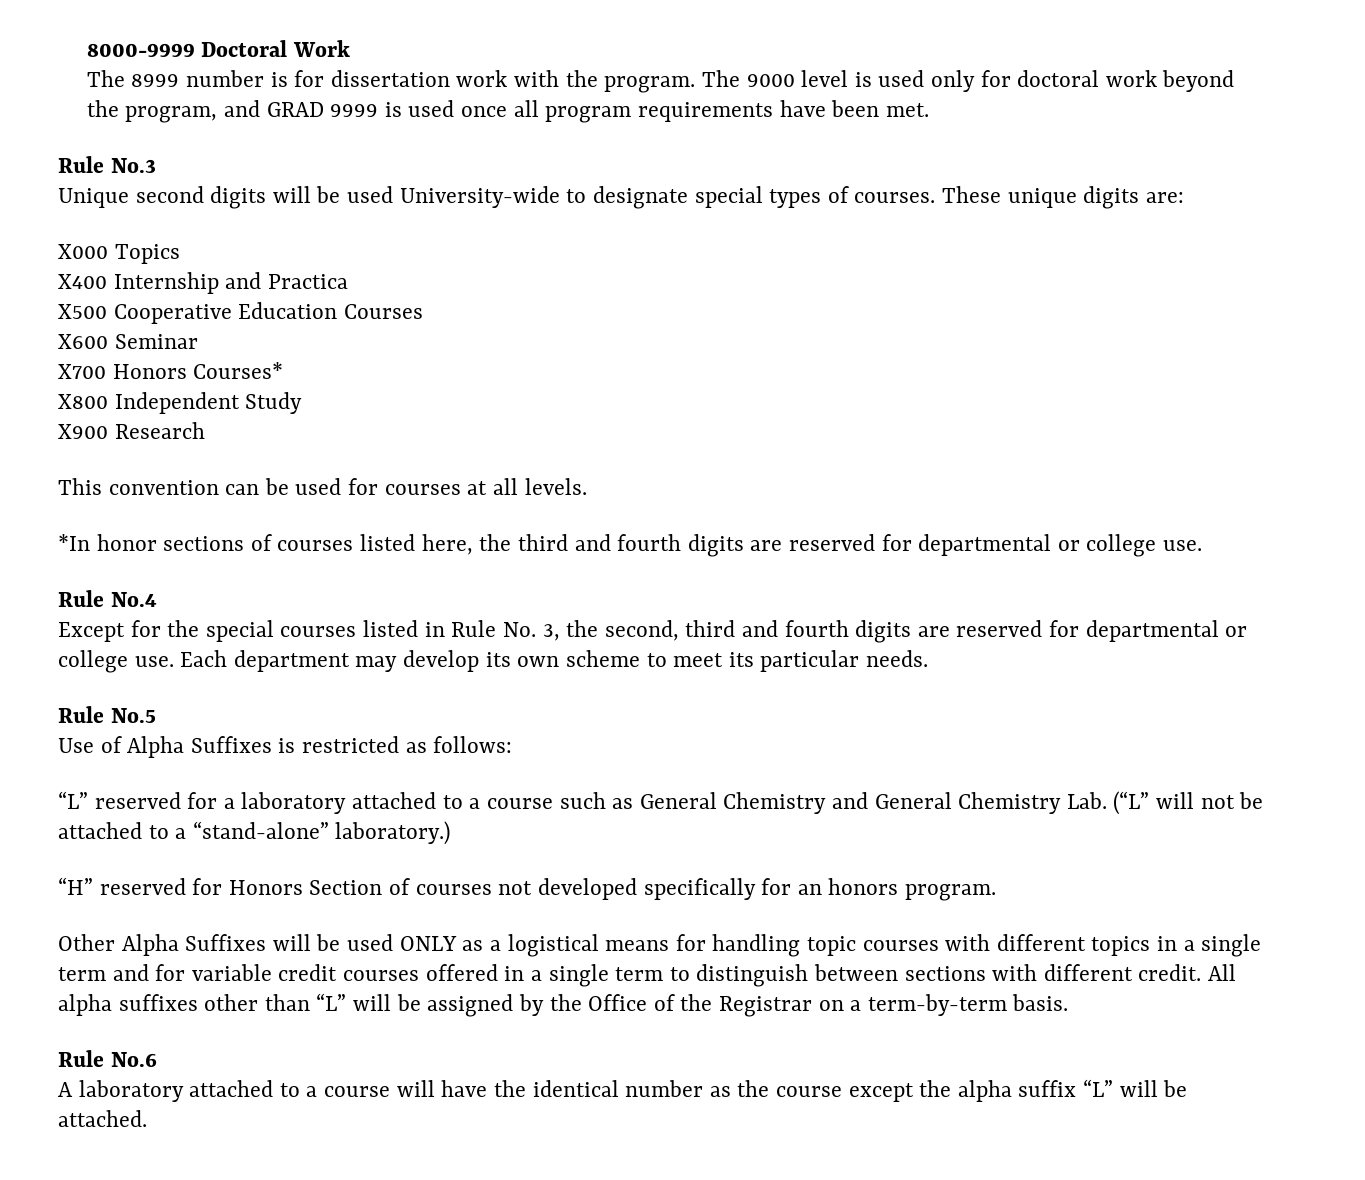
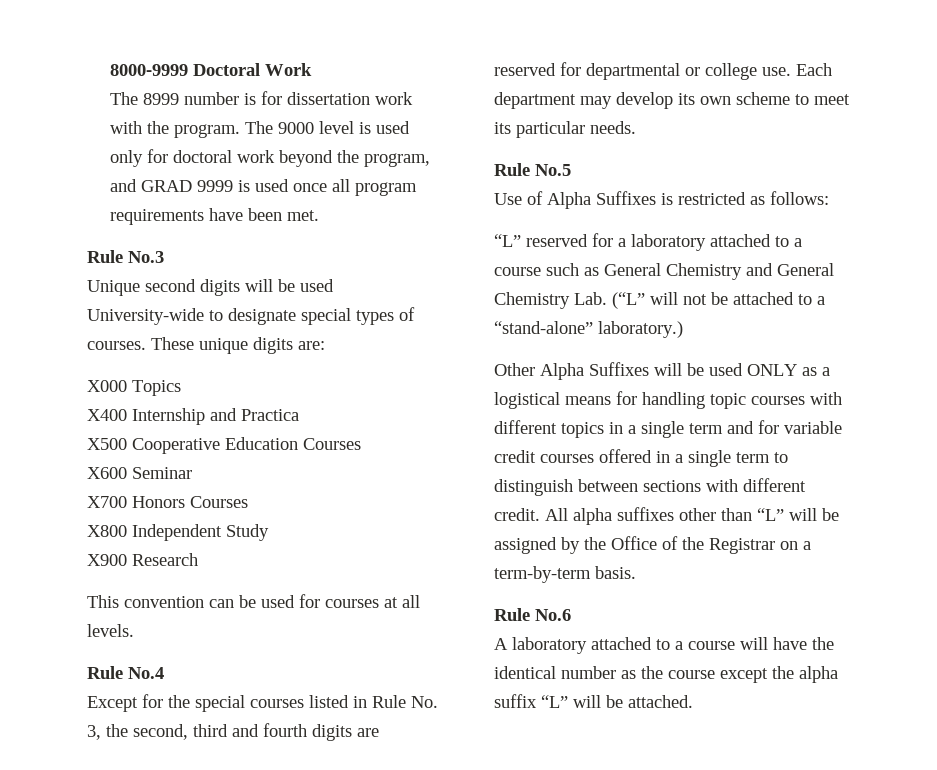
- X700 Honors Courses*
+ X700 Honors Courses
- *In honor sections of courses listed here, the third and fourth digits are reserved for departmental or college use.
- “H” reserved for Honors Section of courses not developed specifically for an honors program.

